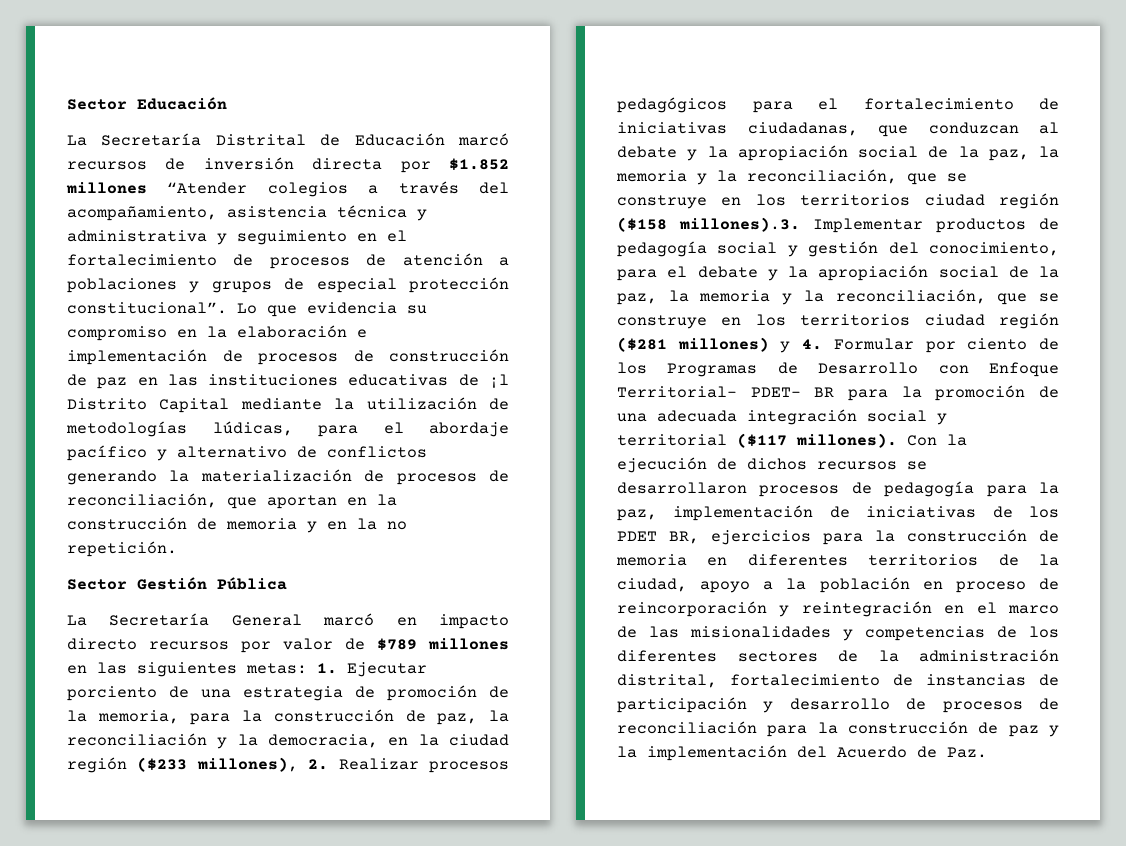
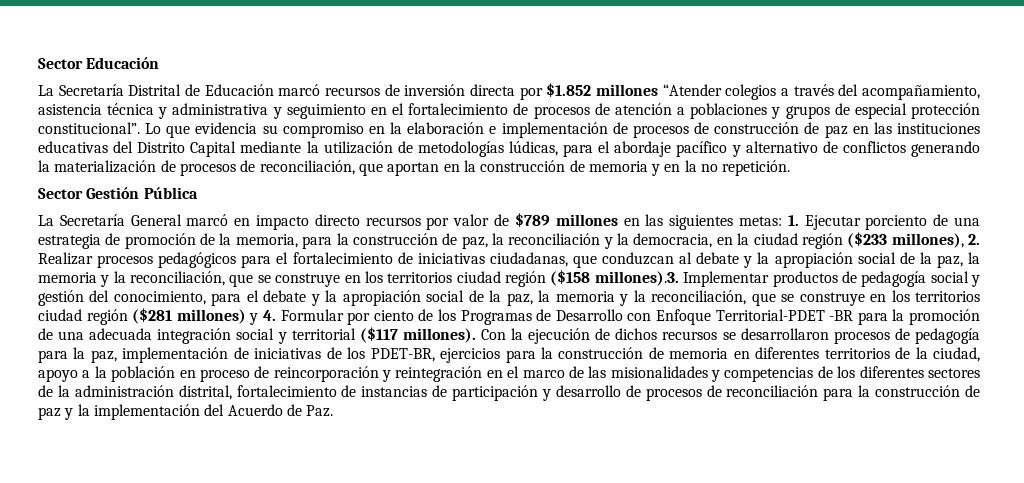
- Lo que evidencia su compromiso en la elaboración e implementación de procesos de construcción de paz en las instituciones educativas de ¡l Distrito Capital mediante la utilización de metodologías lúdicas, para el abordaje pacífico y alternativo de conflictos generando la materialización de procesos de reconciliación, que aportan en la construcción de memoria y en la no repetición.
+ Lo que evidencia su compromiso en la elaboración e implementación de procesos de construcción de paz en las instituciones educativas del Distrito Capital mediante la utilización de metodologías lúdicas, para el abordaje pacífico y alternativo de conflictos generando la materialización de procesos de reconciliación, que aportan en la construcción de memoria y en la no repetición.
- 1. Ejecutar porciento de una estrategia de promoción de la memoria, para la construcción de paz, la reconciliación y la democracia, en la ciudad región ($233 millones), 2. Realizar procesos pedagógicos para el fortalecimiento de iniciativas ciudadanas, que conduzcan al debate y la apropiación social de la paz, la memoria y la reconciliación, que se construye en los territorios ciudad región ($158 millones).3. Implementar productos de pedagogía social y gestión del conocimiento, para el debate y la apropiación social de la paz, la memoria y la reconciliación, que se construye en los territorios ciudad región ($281 millones) y 4. Formular por ciento de los Programas de Desarrollo con Enfoque Territorial- PDET- BR para la promoción de una adecuada integración social y territorial ($117 millones).
+ 1. Ejecutar porciento de una estrategia de promoción de la memoria, para la construcción de paz, la reconciliación y la democracia, en la ciudad región ($233 millones), 2. Realizar procesos pedagógicos para el fortalecimiento de iniciativas ciudadanas, que conduzcan al debate y la apropiación social de la paz, la memoria y la reconciliación, que se construye en los territorios ciudad región ($158 millones).3. Implementar productos de pedagogía social y gestión del conocimiento, para el debate y la apropiación social de la paz, la memoria y la reconciliación, que se construye en los territorios ciudad región ($281 millones) y 4. Formular por ciento de los Programas de Desarrollo con Enfoque Territorial-PDET -BR para la promoción de una adecuada integración social y territorial ($117 millones).
- Con la ejecución de dichos recursos se desarrollaron procesos de pedagogía para la paz, implementación de iniciativas de los PDET BR, ejercicios para la construcción de memoria en diferentes territorios de la ciudad, apoyo a la población en proceso de reincorporación y reintegración en el marco de las misionalidades y competencias de los diferentes sectores de la administración distrital, fortalecimiento de instancias de participación y desarrollo de procesos de reconciliación para la construcción de paz y la implementación del Acuerdo de Paz.
+ Con la ejecución de dichos recursos se desarrollaron procesos de pedagogía para la paz, implementación de iniciativas de los PDET-BR, ejercicios para la construcción de memoria en diferentes territorios de la ciudad, apoyo a la población en proceso de reincorporación y reintegración en el marco de las misionalidades y competencias de los diferentes sectores de la administración distrital, fortalecimiento de instancias de participación y desarrollo de procesos de reconciliación para la construcción de paz y la implementación del Acuerdo de Paz.

